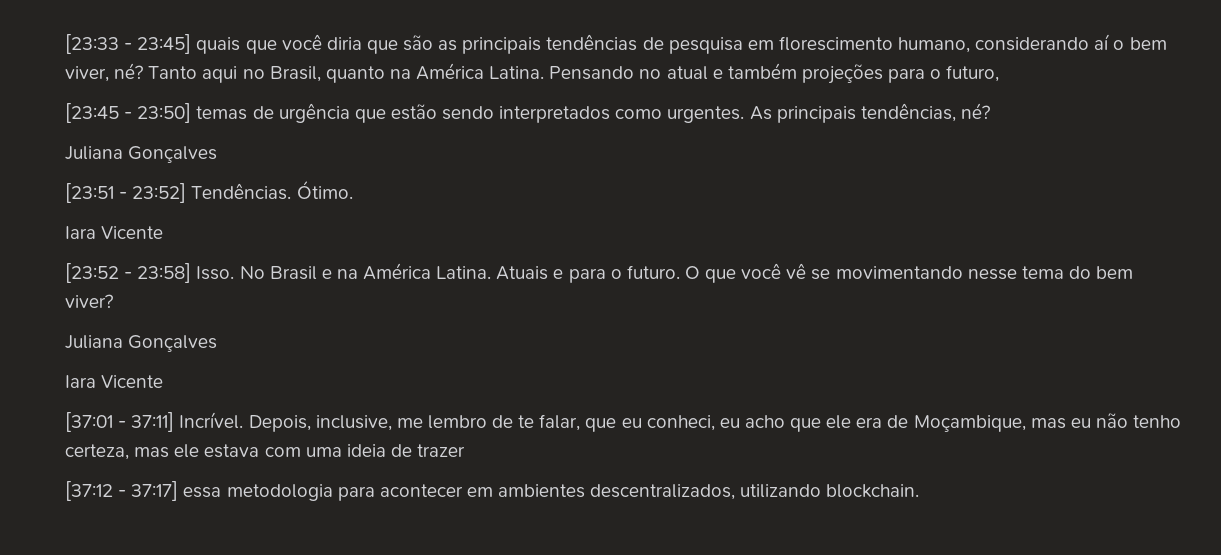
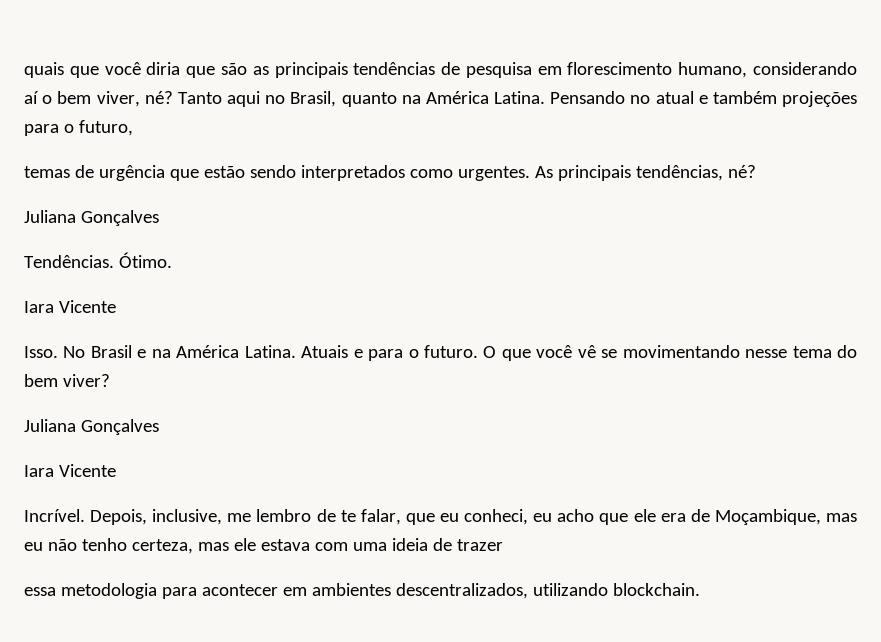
- [23:33 - 23:45] quais que você diria que são as principais tendências de pesquisa em florescimento humano, considerando aí o bem viver, né?
+ quais que você diria que são as principais tendências de pesquisa em florescimento humano, considerando aí o bem viver, né?
- [23:45 - 23:50] temas de urgência que estão sendo interpretados como urgentes.
+ temas de urgência que estão sendo interpretados como urgentes.
- [23:51 - 23:52] Tendências.
+ Tendências.
- [23:52 - 23:58] Isso.
+ Isso.
- [37:01 - 37:11] Incrível.
+ Incrível.
- [37:12 - 37:17] essa metodologia para acontecer em ambientes descentralizados, utilizando blockchain.
+ essa metodologia para acontecer em ambientes descentralizados, utilizando blockchain.

